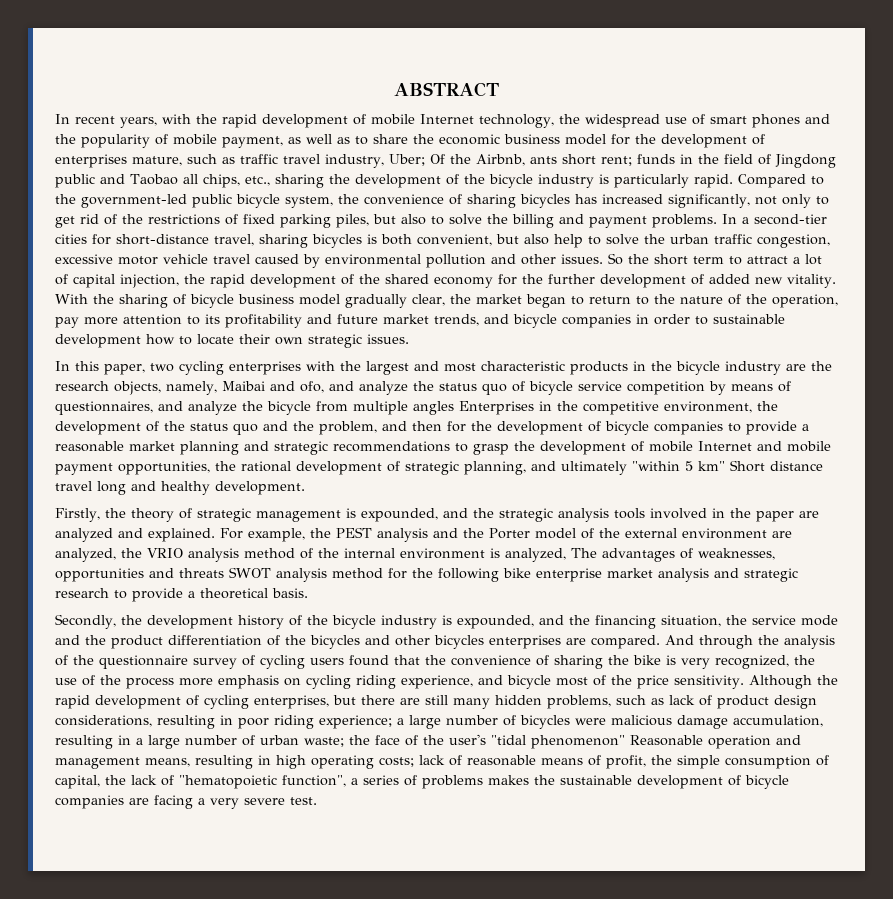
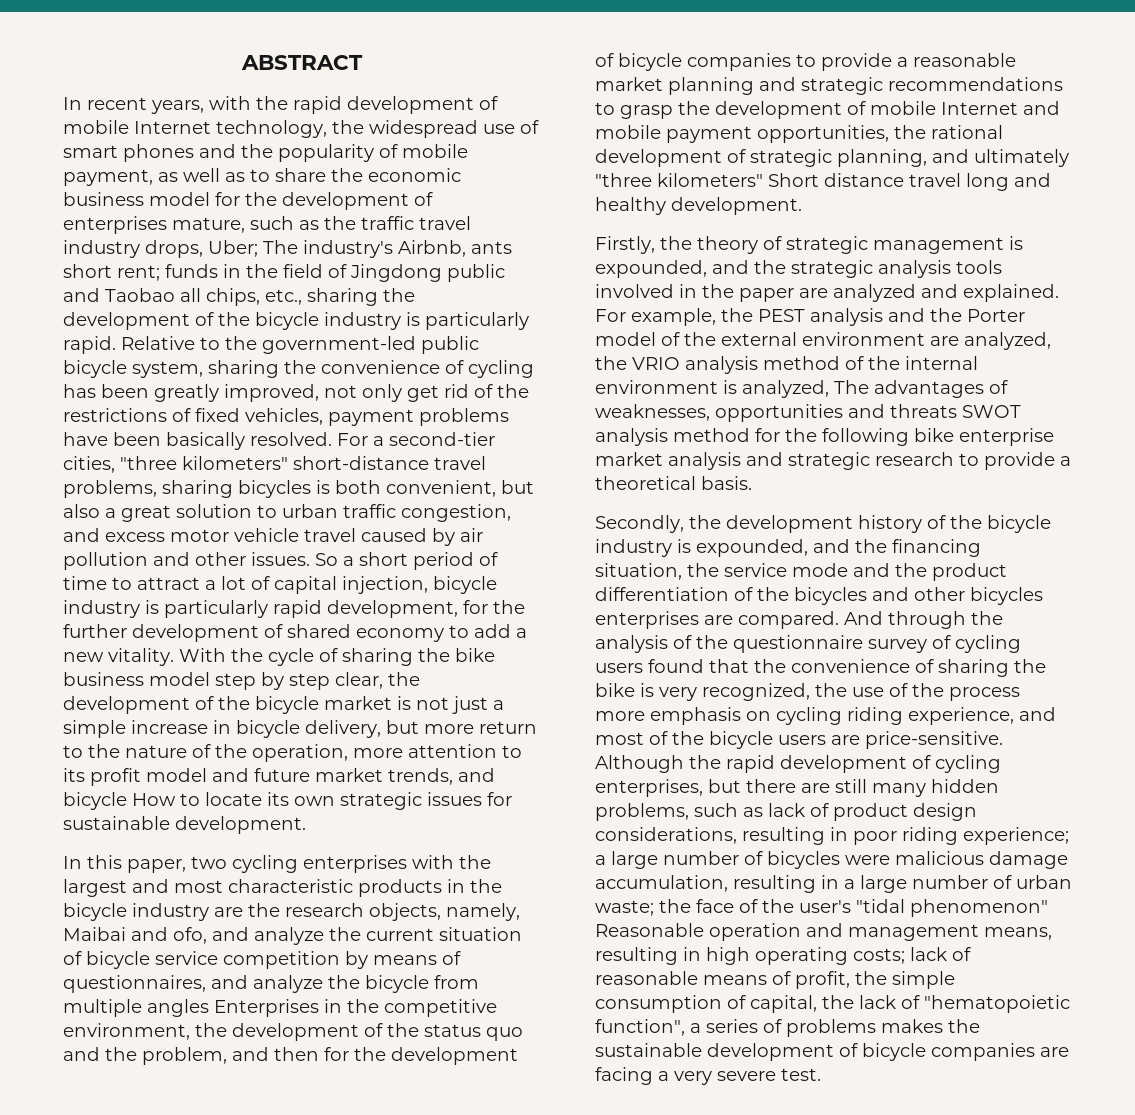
- In recent years, with the rapid development of mobile Internet technology, the widespread use of smart phones and the popularity of mobile payment, as well as to share the economic business model for the development of enterprises mature, such as traffic travel industry, Uber; Of the Airbnb, ants short rent;
+ In recent years, with the rapid development of mobile Internet technology, the widespread use of smart phones and the popularity of mobile payment, as well as to share the economic business model for the development of enterprises mature, such as the traffic travel industry drops, Uber; The industry's Airbnb, ants short rent;
- Compared to the government-led public bicycle system, the convenience of sharing bicycles has increased significantly, not only to get rid of the restrictions of fixed parking piles, but also to solve the billing and payment problems. In a second-tier cities for short-distance travel, sharing bicycles is both convenient, but also help to solve the urban traffic congestion, excessive motor vehicle travel caused by environmental pollution and other issues.
+ Relative to the government-led public bicycle system, sharing the convenience of cycling has been greatly improved, not only get rid of the restrictions of fixed vehicles, payment problems have been basically resolved. For a second-tier cities, "three kilometers" short-distance travel problems, sharing bicycles is both convenient, but also a great solution to urban traffic congestion, and excess motor vehicle travel caused by air pollution and other issues.
- So the short term to attract a lot of capital injection, the rapid development of the shared economy for the further development of added new vitality. With the sharing of bicycle business model gradually clear, the market began to return to the nature of the operation, pay more attention to its profitability and future market trends, and bicycle companies in order to sustainable development how to locate their own strategic issues.
+ So a short period of time to attract a lot of capital injection, bicycle industry is particularly rapid development, for the further development of shared economy to add a new vitality. With the cycle of sharing the bike business model step by step clear, the development of the bicycle market is not just a simple increase in bicycle delivery, but more return to the nature of the operation, more attention to its profit model and future market trends, and bicycle How to locate its own strategic issues for sustainable development.
- In this paper, two cycling enterprises with the largest and most characteristic products in the bicycle industry are the research objects, namely, Maibai and ofo, and analyze the status quo of bicycle service competition by means of questionnaires, and analyze the bicycle from multiple angles Enterprises in the competitive environment, the development of the status quo and the problem, and then for the development of bicycle companies to provide a reasonable market planning and strategic recommendations to grasp the development of mobile Internet and mobile payment opportunities, the rational development of strategic planning, and ultimately "within 5 km" Short distance travel long and healthy development.
+ In this paper, two cycling enterprises with the largest and most characteristic products in the bicycle industry are the research objects, namely, Maibai and ofo, and analyze the current situation of bicycle service competition by means of questionnaires, and analyze the bicycle from multiple angles Enterprises in the competitive environment, the development of the status quo and the problem, and then for the development of bicycle companies to provide a reasonable market planning and strategic recommendations to grasp the development of mobile Internet and mobile payment opportunities, the rational development of strategic planning, and ultimately "three kilometers" Short distance travel long and healthy development.
- And through the analysis of the questionnaire survey of cycling users found that the convenience of sharing the bike is very recognized, the use of the process more emphasis on cycling riding experience, and bicycle most of the price sensitivity.
+ And through the analysis of the questionnaire survey of cycling users found that the convenience of sharing the bike is very recognized, the use of the process more emphasis on cycling riding experience, and most of the bicycle users are price-sensitive.

